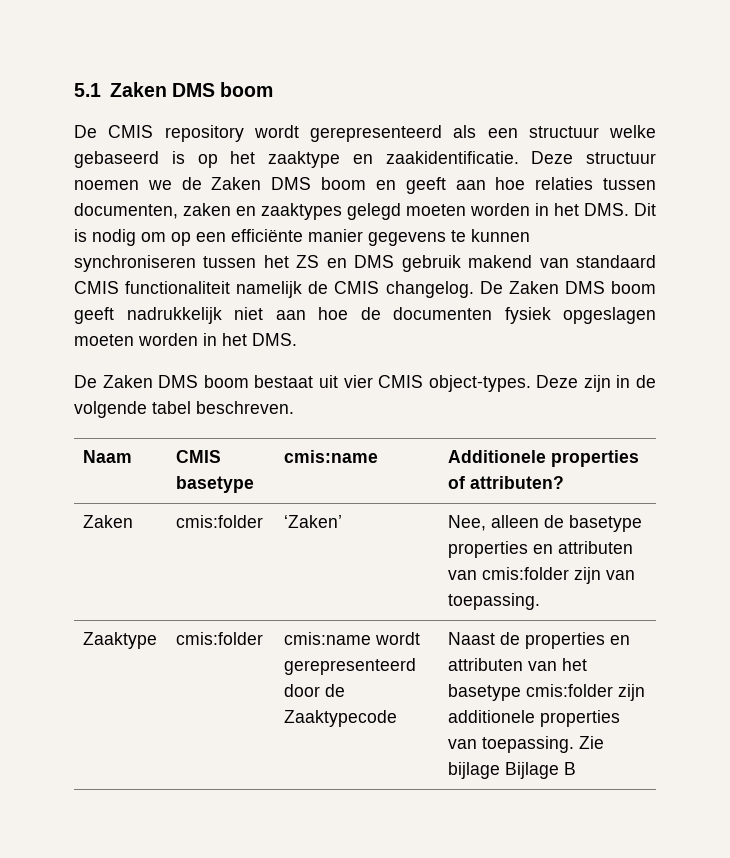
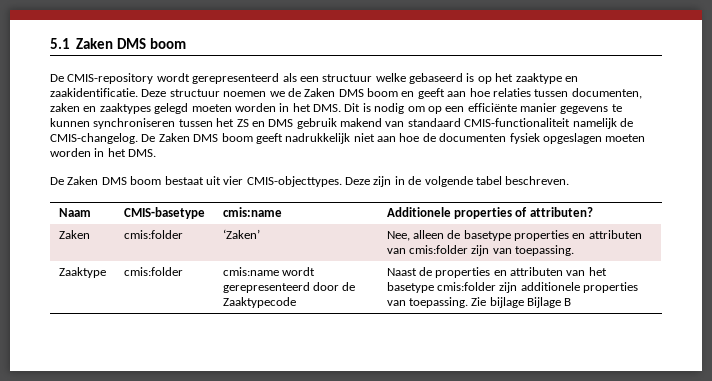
- De CMIS repository wordt gerepresenteerd als een structuur welke gebaseerd is op het zaaktype en zaakidentificatie.
+ De CMIS-repository wordt gerepresenteerd als een structuur welke gebaseerd is op het zaaktype en zaakidentificatie.
- Deze structuur noemen we de Zaken DMS boom en geeft aan hoe relaties tussen documenten, zaken en zaaktypes gelegd moeten worden in het DMS. Dit is nodig om op een efficiënte manier gegevens te kunnen synchroniseren tussen het ZS en DMS gebruik makend van standaard CMIS functionaliteit namelijk de CMIS changelog.
+ Deze structuur noemen we de Zaken DMS boom en geeft aan hoe relaties tussen documenten, zaken en zaaktypes gelegd moeten worden in het DMS. Dit is nodig om op een efficiënte manier gegevens te kunnen synchroniseren tussen het ZS en DMS gebruik makend van standaard CMIS-functionaliteit namelijk de CMIS-changelog.
- De Zaken DMS boom bestaat uit vier CMIS object-types.
+ De Zaken DMS boom bestaat uit vier CMIS-objecttypes.
- Naam | CMIS basetype | cmis:name | Additionele properties of attributen?
+ Naam | CMIS-basetype | cmis:name | Additionele properties of attributen?

